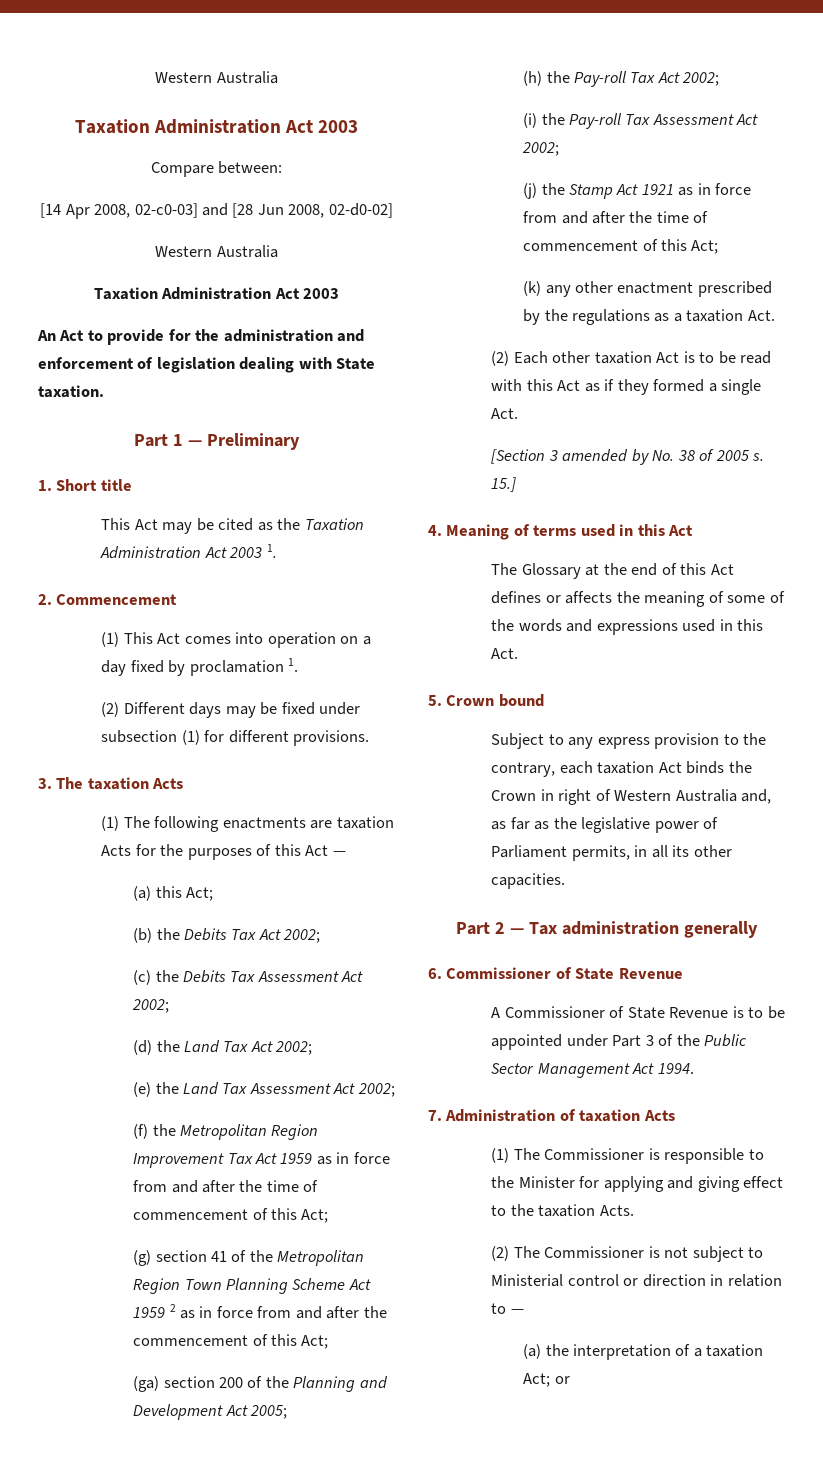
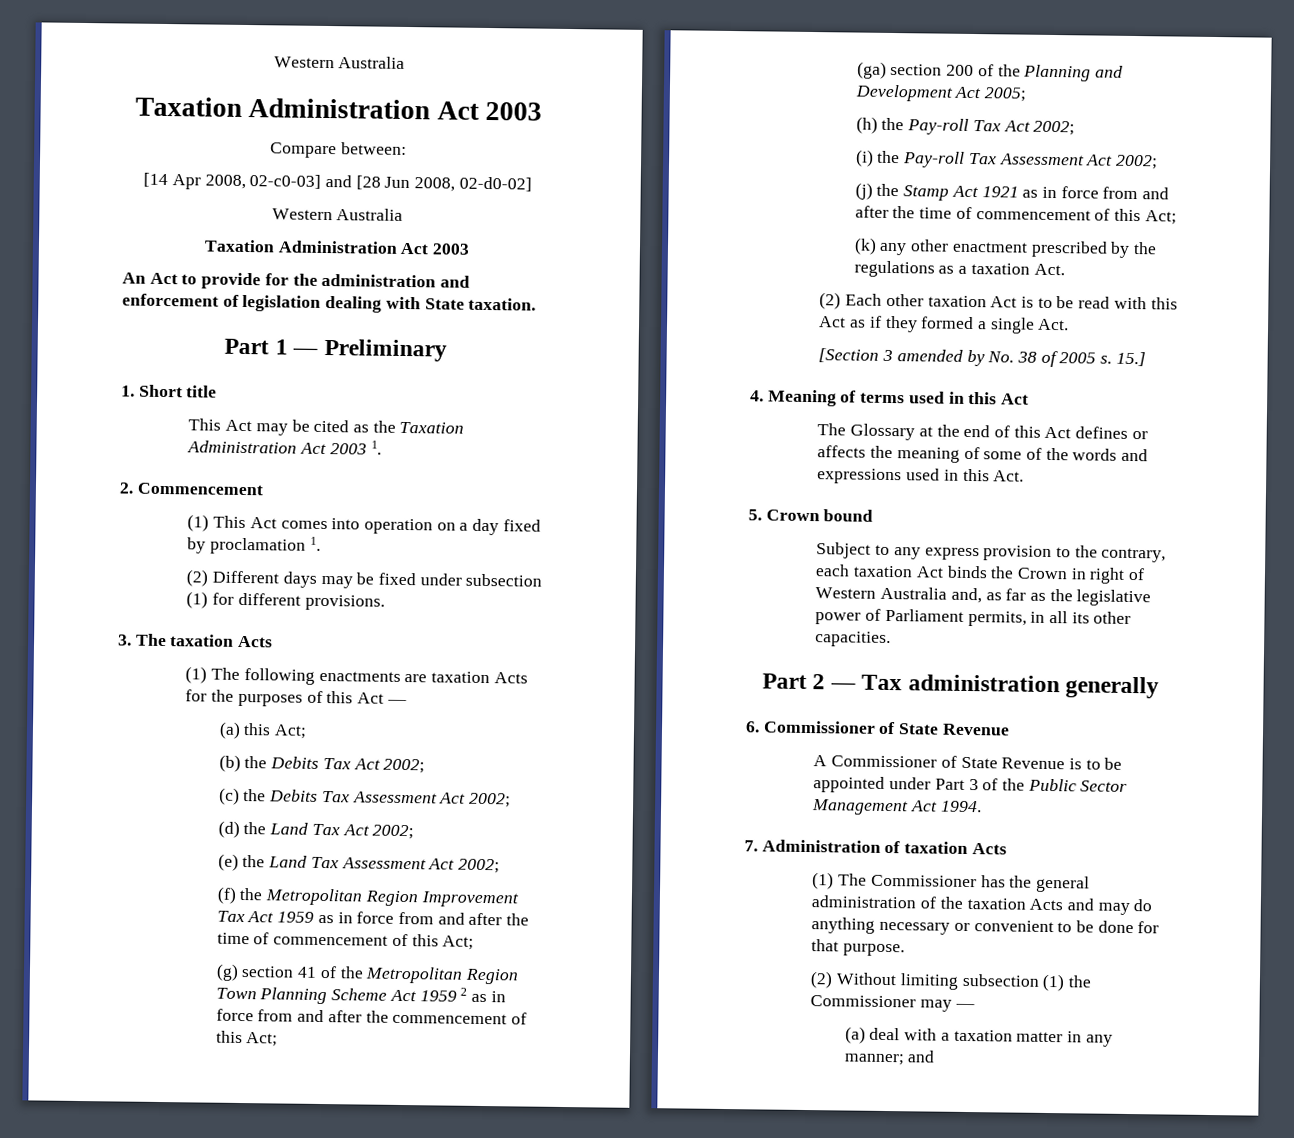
- (1) The Commissioner is responsible to the Minister for applying and giving effect to the taxation Acts.
- (2) The Commissioner is not subject to Ministerial control or direction in relation to —
- (a) the interpretation of a taxation Act; or
+ (1) The Commissioner has the general administration of the taxation Acts and may do anything necessary or convenient to be done for that purpose.
+ (2) Without limiting subsection (1) the Commissioner may —
+ (a) deal with a taxation matter in any manner; and

